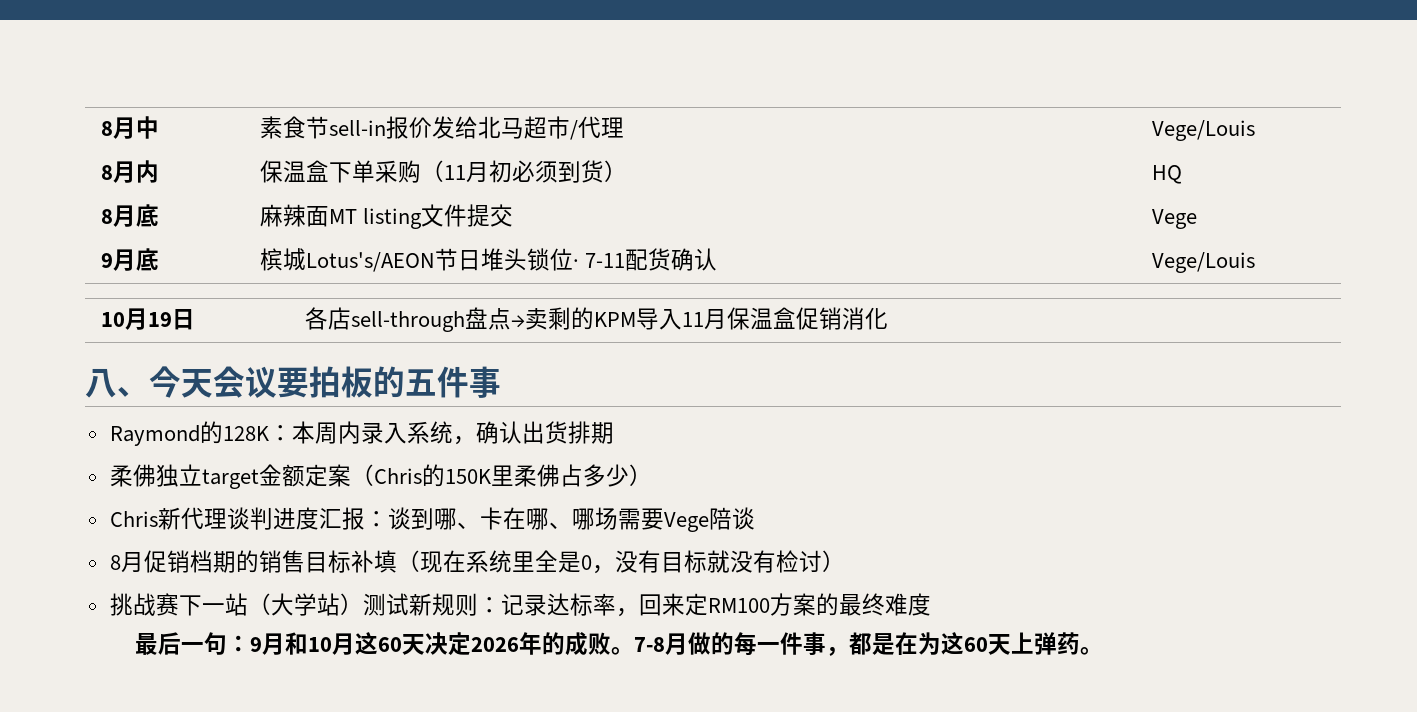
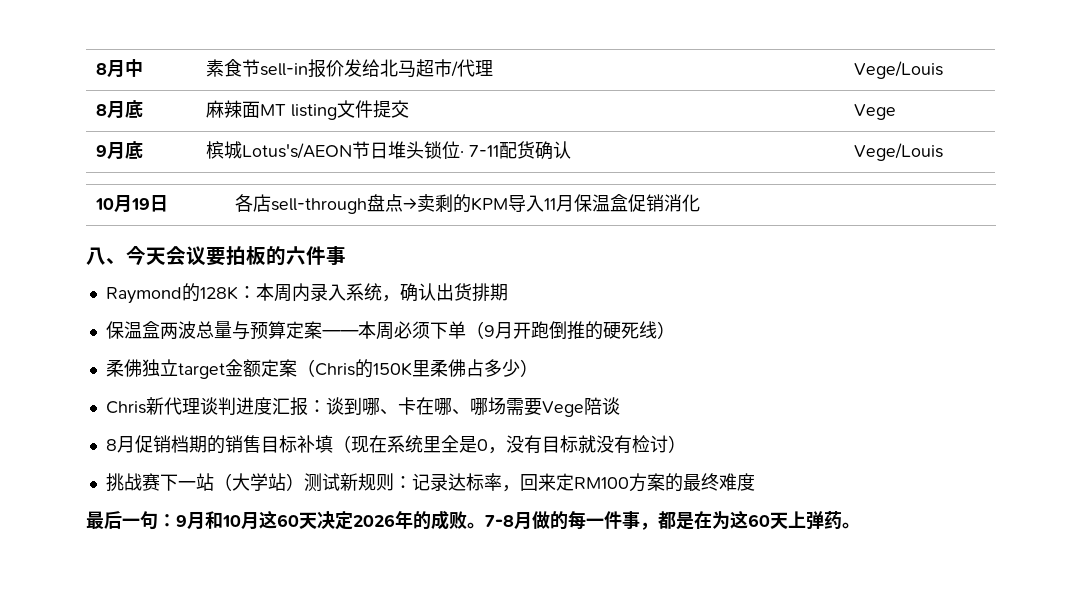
- 8月内 | 保温盒下单采购（11月初必须到货） | HQ
- 八、今天会议要拍板的五件事
+ 八、今天会议要拍板的六件事
+ 保温盒两波总量与预算定案——本周必须下单（9月开跑倒推的硬死线）

